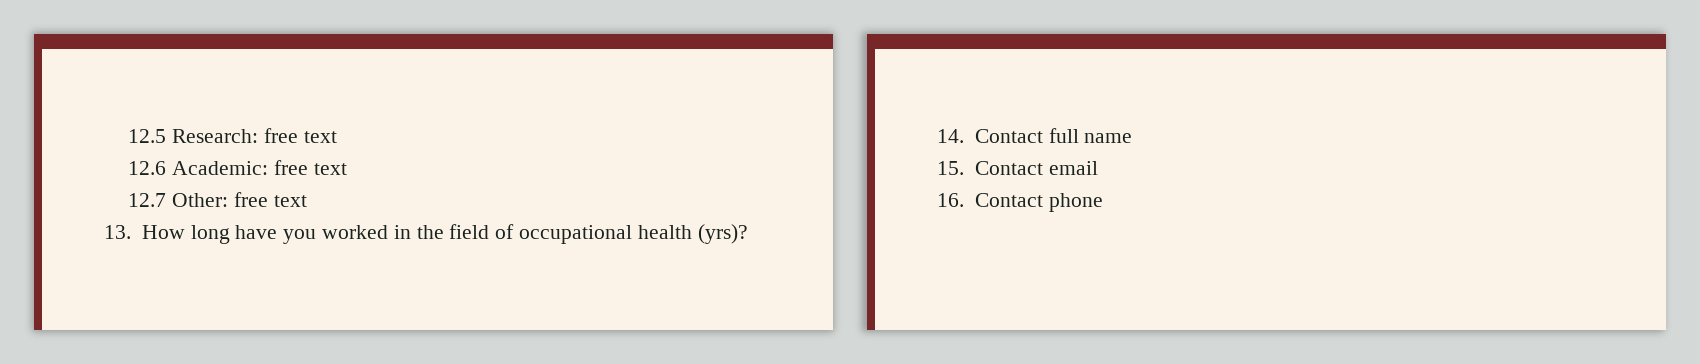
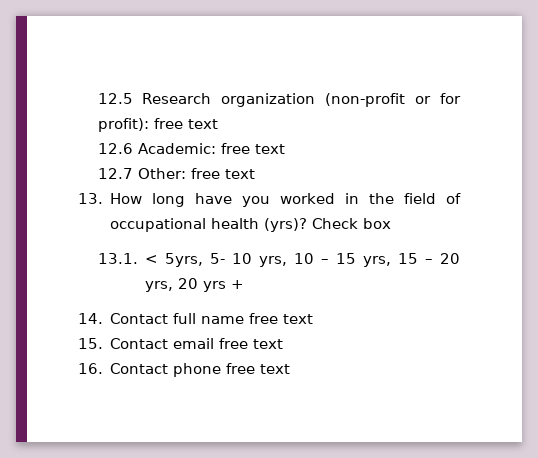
- 12.5 Research: free text
+ 12.5 Research organization (non-profit or for profit): free text
+ Check box
+ 13.1. < 5yrs, 5- 10 yrs, 10 – 15 yrs, 15 – 20 yrs, 20 yrs +
- 14. Contact full name
+ 14. Contact full name free text
- 15. Contact email
+ 15. Contact email free text
- 16. Contact phone
+ 16. Contact phone free text

